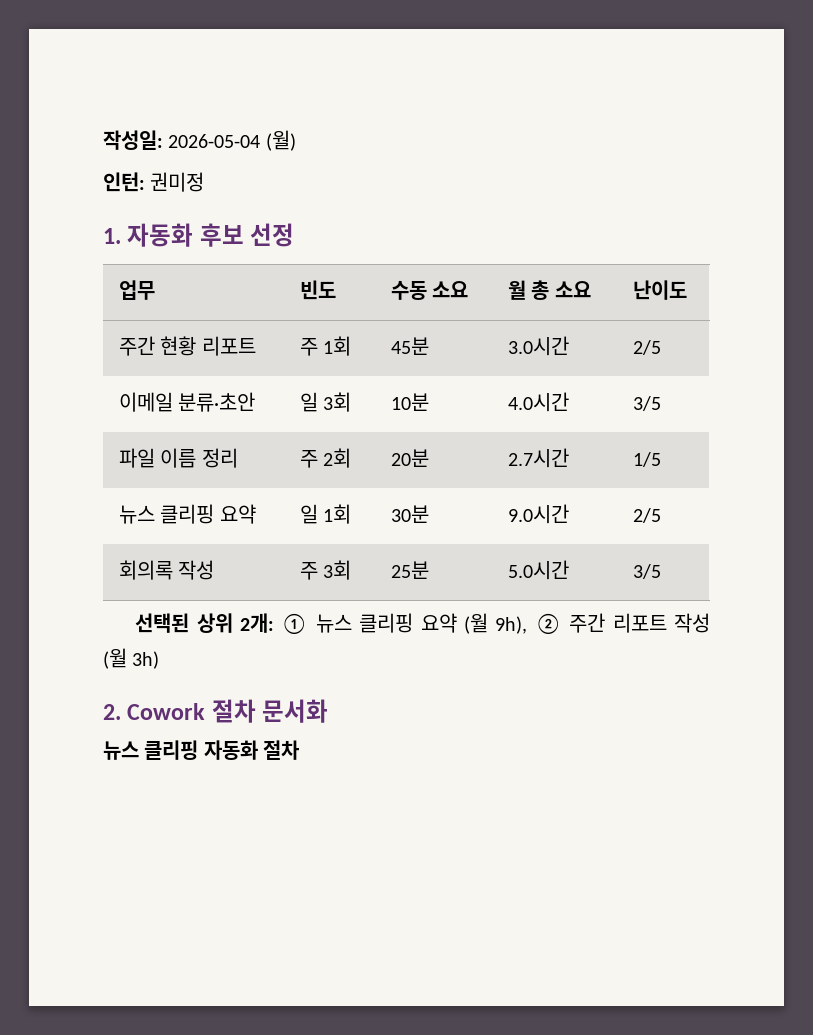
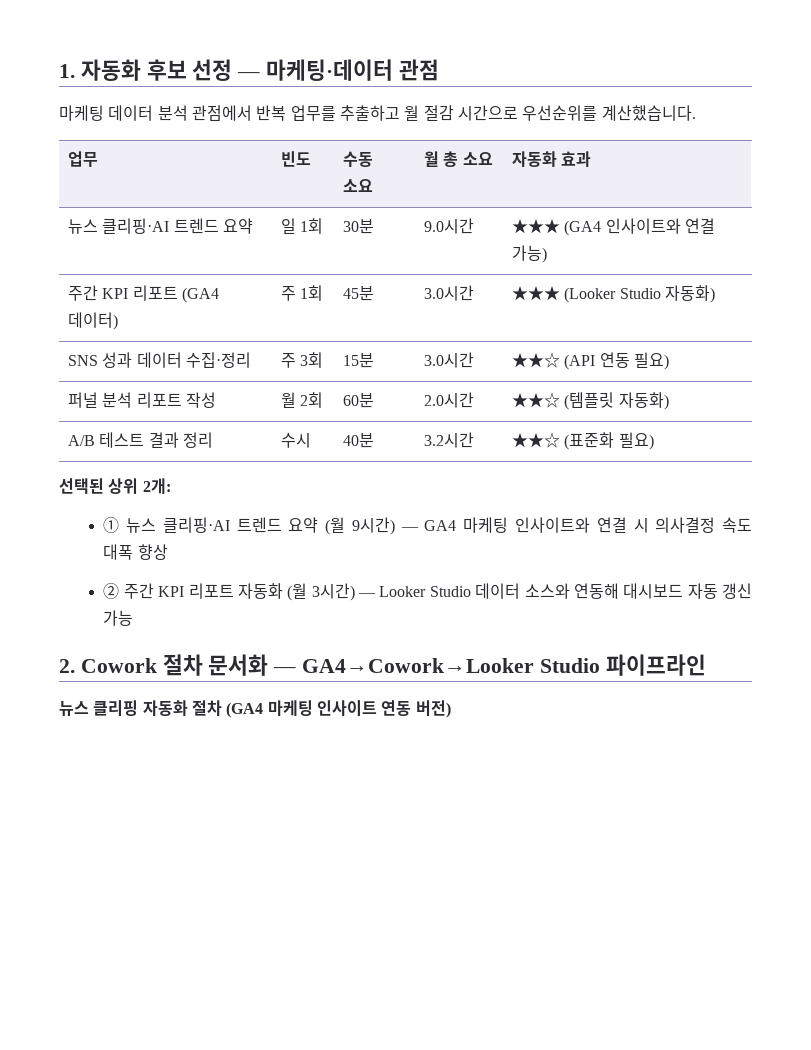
- 작성일: 2026-05-04 (월)
- 인턴: 권미정
- 1. 자동화 후보 선정
+ 1. 자동화 후보 선정 — 마케팅·데이터 관점
+ 마케팅 데이터 분석 관점에서 반복 업무를 추출하고 월 절감 시간으로 우선순위를 계산했습니다.
- 업무 | 빈도 | 수동 소요 | 월 총 소요 | 난이도
- 주간 현황 리포트 | 주 1회 | 45분 | 3.0시간 | 2/5
- 이메일 분류·초안 | 일 3회 | 10분 | 4.0시간 | 3/5
- 파일 이름 정리 | 주 2회 | 20분 | 2.7시간 | 1/5
- 뉴스 클리핑 요약 | 일 1회 | 30분 | 9.0시간 | 2/5
- 회의록 작성 | 주 3회 | 25분 | 5.0시간 | 3/5
+ 업무 | 빈도 | 수동 소요 | 월 총 소요 | 자동화 효과
+ 뉴스 클리핑·AI 트렌드 요약 | 일 1회 | 30분 | 9.0시간 | ★★★ (GA4 인사이트와 연결 가능)
+ 주간 KPI 리포트 (GA4 데이터) | 주 1회 | 45분 | 3.0시간 | ★★★ (Looker Studio 자동화)
+ SNS 성과 데이터 수집·정리 | 주 3회 | 15분 | 3.0시간 | ★★☆ (API 연동 필요)
+ 퍼널 분석 리포트 작성 | 월 2회 | 60분 | 2.0시간 | ★★☆ (템플릿 자동화)
+ A/B 테스트 결과 정리 | 수시 | 40분 | 3.2시간 | ★★☆ (표준화 필요)
- 선택된 상위 2개: ① 뉴스 클리핑 요약 (월 9h), ② 주간 리포트 작성 (월 3h)
+ 선택된 상위 2개:
+ ① 뉴스 클리핑·AI 트렌드 요약 (월 9시간) — GA4 마케팅 인사이트와 연결 시 의사결정 속도 대폭 향상
+ ② 주간 KPI 리포트 자동화 (월 3시간) — Looker Studio 데이터 소스와 연동해 대시보드 자동 갱신 가능
- 2. Cowork 절차 문서화
+ 2. Cowork 절차 문서화 — GA4→Cowork→Looker Studio 파이프라인
- 뉴스 클리핑 자동화 절차
+ 뉴스 클리핑 자동화 절차 (GA4 마케팅 인사이트 연동 버전)

